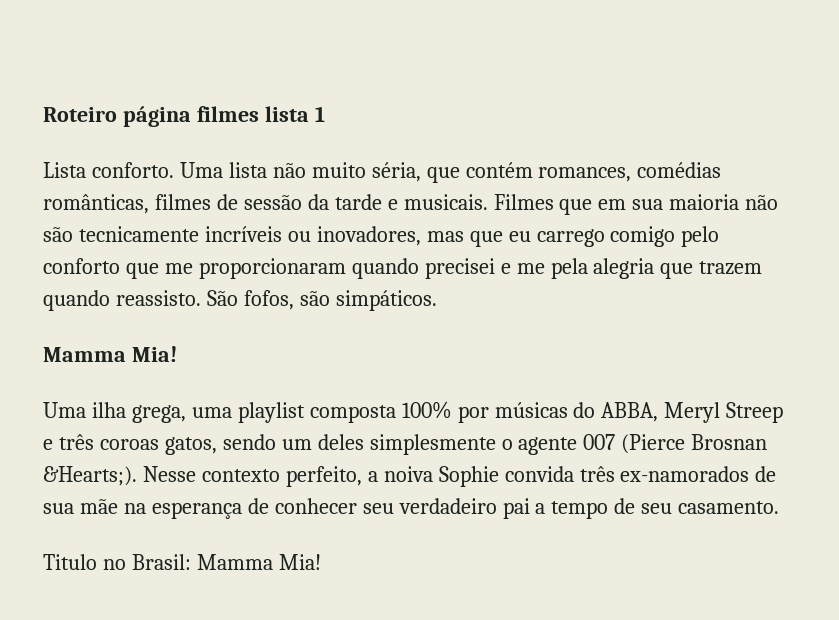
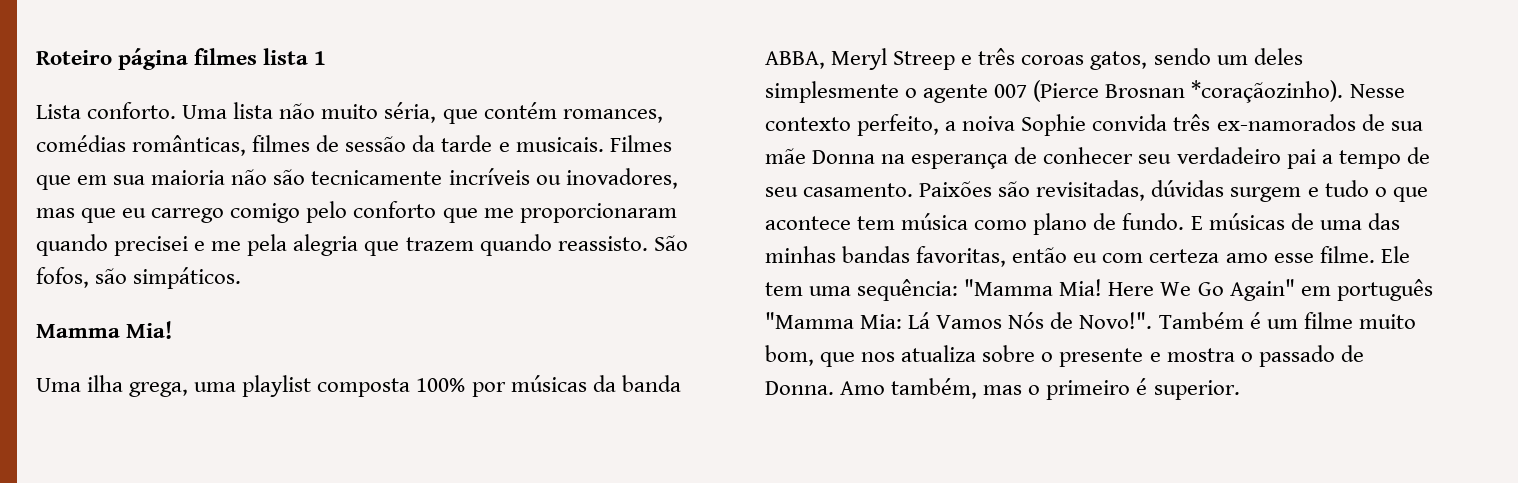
- Uma ilha grega, uma playlist composta 100% por músicas do ABBA, Meryl Streep e três coroas gatos, sendo um deles simplesmente o agente 007 (Pierce Brosnan &Hearts;).
+ Uma ilha grega, uma playlist composta 100% por músicas da banda ABBA, Meryl Streep e três coroas gatos, sendo um deles simplesmente o agente 007 (Pierce Brosnan *coraçãozinho).
- Nesse contexto perfeito, a noiva Sophie convida três ex-namorados de sua mãe na esperança de conhecer seu verdadeiro pai a tempo de seu casamento.
- Titulo no Brasil: Mamma Mia!
+ Nesse contexto perfeito, a noiva Sophie convida três ex-namorados de sua mãe Donna na esperança de conhecer seu verdadeiro pai a tempo de seu casamento. Paixões são revisitadas, dúvidas surgem e tudo o que acontece tem música como plano de fundo. E músicas de uma das minhas bandas favoritas, então eu com certeza amo esse filme. Ele tem uma sequência: "Mamma Mia! Here We Go Again" em português "Mamma Mia: Lá Vamos Nós de Novo!". Também é um filme muito bom, que nos atualiza sobre o presente e mostra o passado de Donna. Amo também, mas o primeiro é superior.

